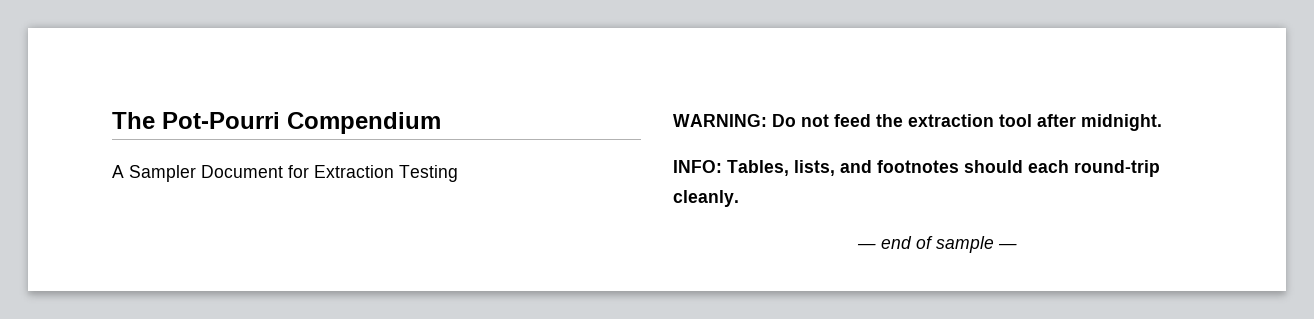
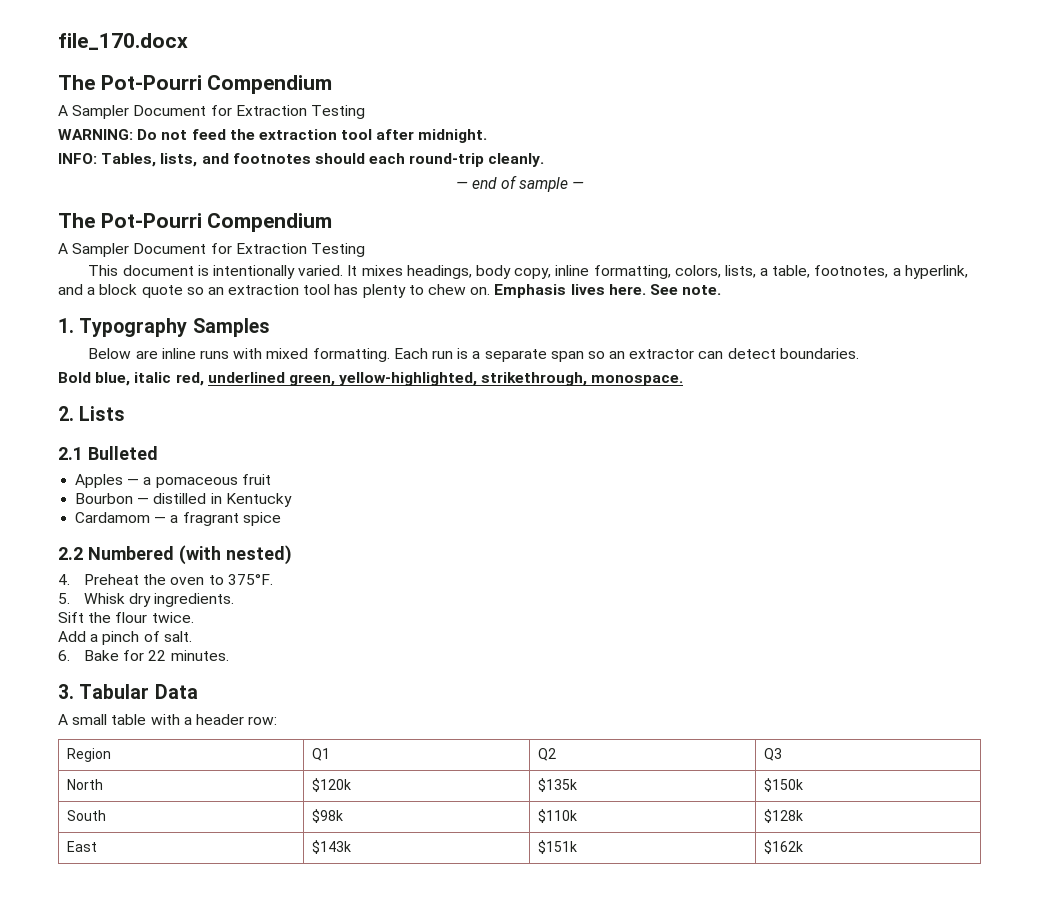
+ file_170.docx
  — end of sample —
+ The Pot-Pourri Compendium
+ A Sampler Document for Extraction Testing
+ This document is intentionally varied. It mixes headings, body copy, inline formatting, colors, lists, a table, footnotes, a hyperlink, and a block quote so an extraction tool has plenty to chew on. Emphasis lives here. See note.
+ 1. Typography Samples
+ Below are inline runs with mixed formatting. Each run is a separate span so an extractor can detect boundaries.
+ Bold blue, italic red, underlined green, yellow-highlighted, strikethrough, monospace.
+ 2. Lists
+ 2.1 Bulleted
+ Apples — a pomaceous fruit
+ Bourbon — distilled in Kentucky
+ Cardamom — a fragrant spice
+ 2.2 Numbered (with nested)
+ 4. Preheat the oven to 375°F.
+ 5. Whisk dry ingredients.
+ Sift the flour twice.
+ Add a pinch of salt.
+ 6. Bake for 22 minutes.
+ 3. Tabular Data
+ A small table with a header row:
+ Region | Q1 | Q2 | Q3
+ North | $120k | $135k | $150k
+ South | $98k | $110k | $128k
+ East | $143k | $151k | $162k

